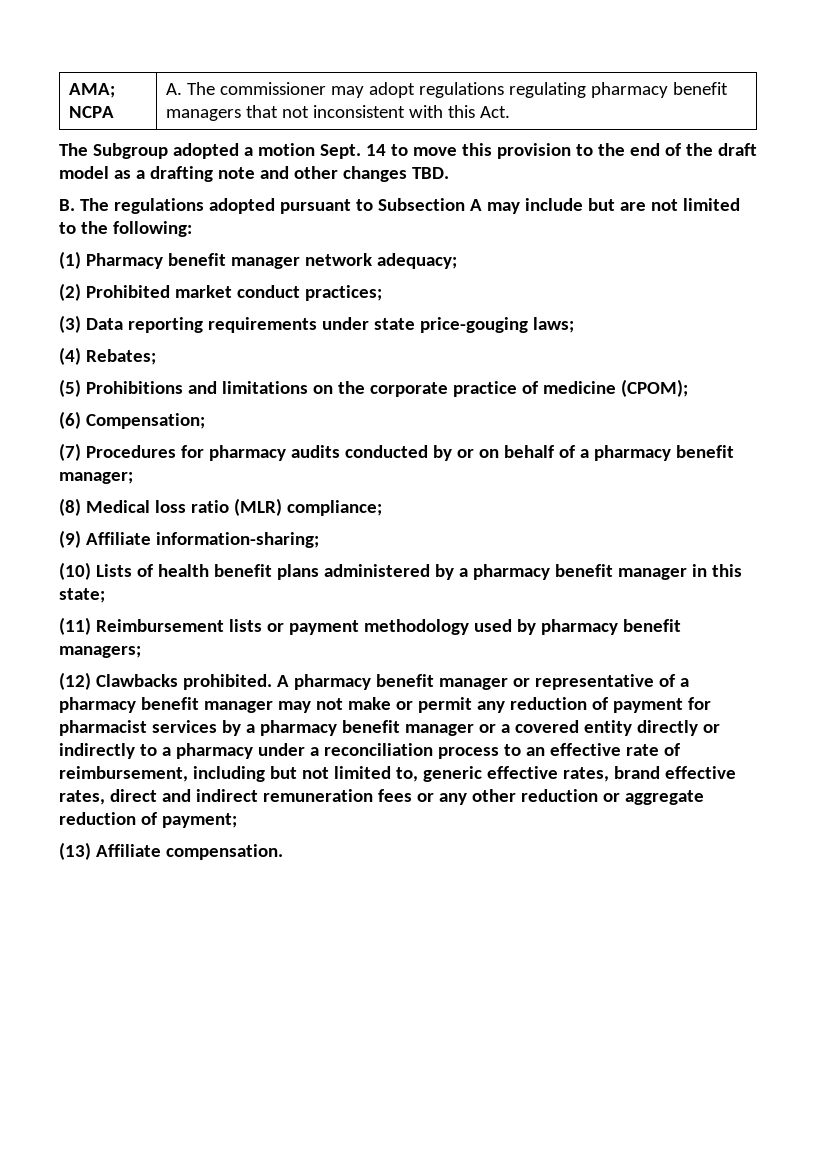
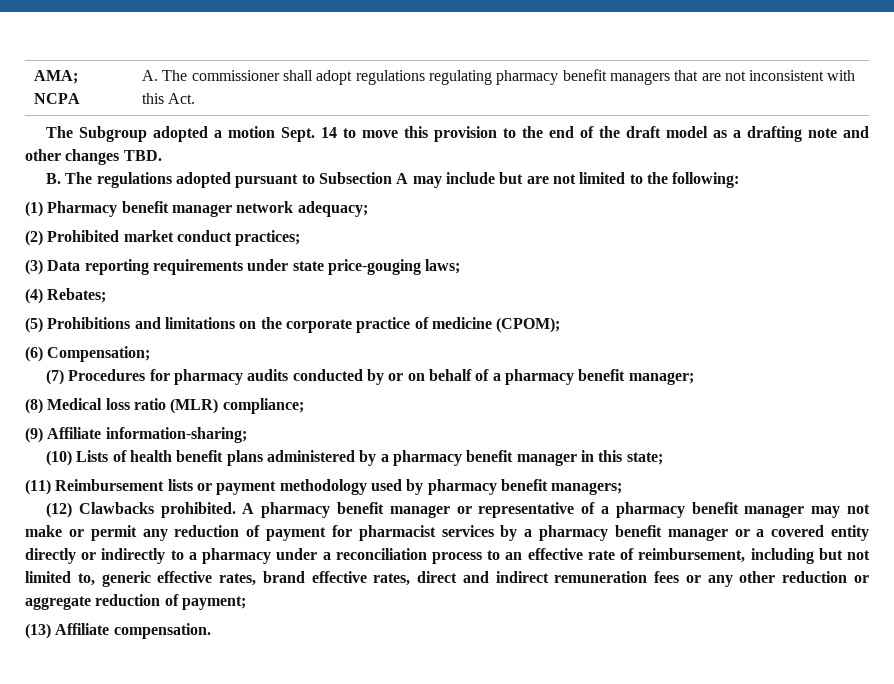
- AMA; NCPA | A. The commissioner may adopt regulations regulating pharmacy benefit managers that not inconsistent with this Act.
+ AMA; NCPA | A. The commissioner shall adopt regulations regulating pharmacy benefit managers that are not inconsistent with this Act.

